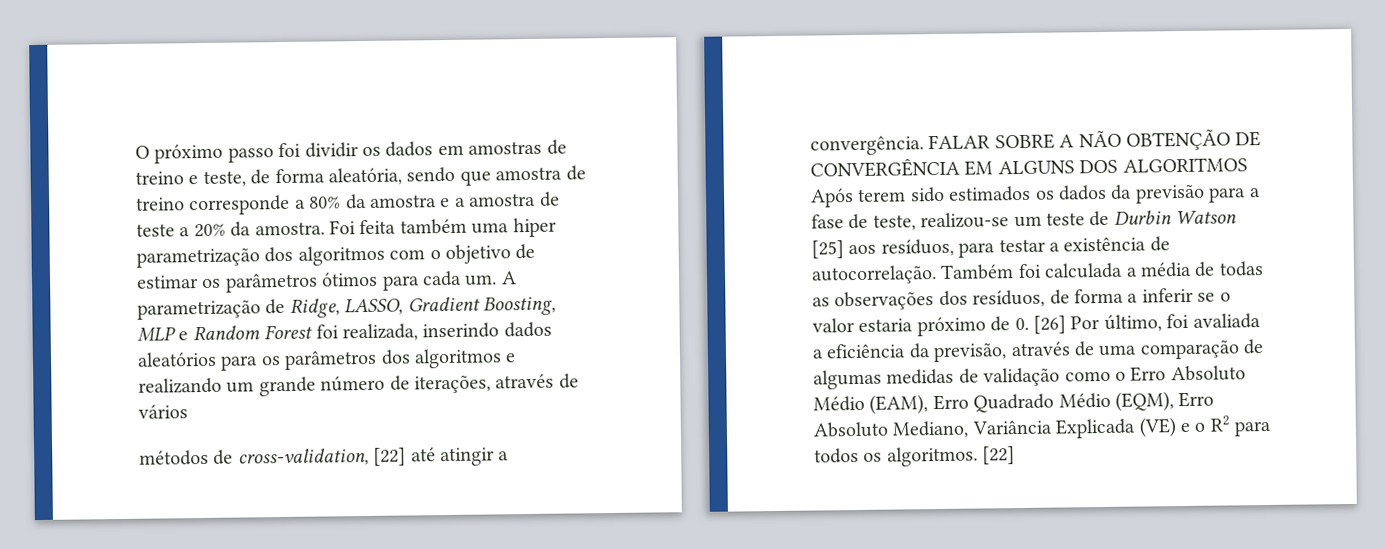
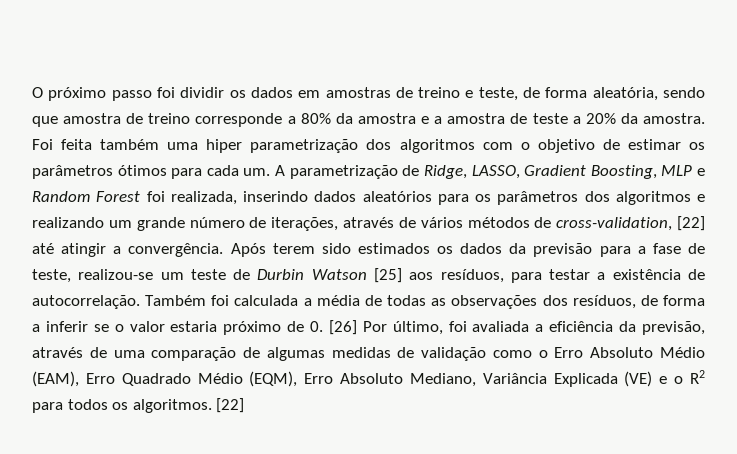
- A parametrização de Ridge, LASSO, Gradient Boosting, MLP e Random Forest foi realizada, inserindo dados aleatórios para os parâmetros dos algoritmos e realizando um grande número de iterações, através de vários
- métodos de cross-validation, [22] até atingir a convergência.
+ A parametrização de Ridge, LASSO, Gradient Boosting, MLP e Random Forest foi realizada, inserindo dados aleatórios para os parâmetros dos algoritmos e realizando um grande número de iterações, através de vários métodos de cross-validation, [22] até atingir a convergência.
- FALAR SOBRE A NÃO OBTENÇÃO DE CONVERGÊNCIA EM ALGUNS DOS ALGORITMOS Após terem sido estimados os dados da previsão para a fase de teste, realizou-se um teste de Durbin Watson [25] aos resíduos, para testar a existência de autocorrelação.
+ Após terem sido estimados os dados da previsão para a fase de teste, realizou-se um teste de Durbin Watson [25] aos resíduos, para testar a existência de autocorrelação.

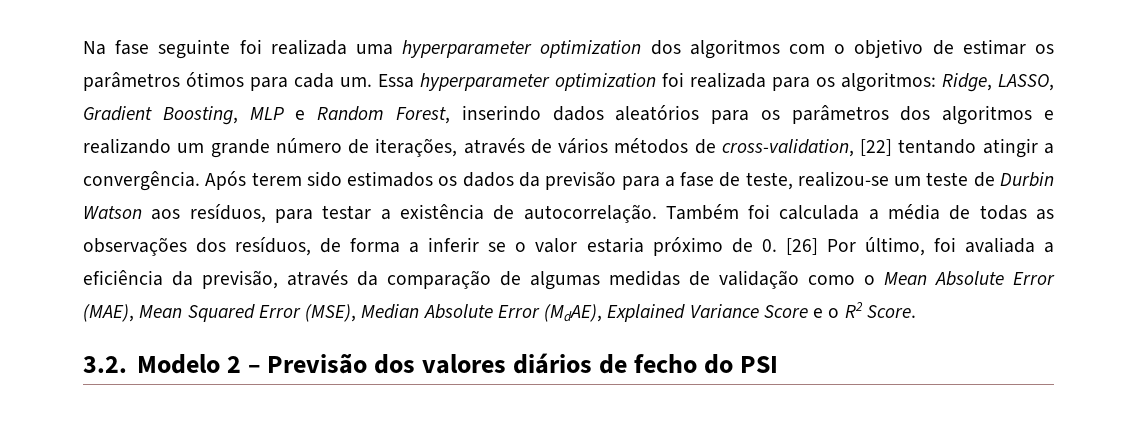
- O próximo passo foi dividir os dados em amostras de treino e teste, de forma aleatória, sendo que amostra de treino corresponde a 80% da amostra e a amostra de teste a 20% da amostra. Foi feita também uma hiper parametrização dos algoritmos com o objetivo de estimar os parâmetros ótimos para cada um.
+ Na fase seguinte foi realizada uma hyperparameter optimization dos algoritmos com o objetivo de estimar os parâmetros ótimos para cada um.
- A parametrização de Ridge, LASSO, Gradient Boosting, MLP e Random Forest foi realizada, inserindo dados aleatórios para os parâmetros dos algoritmos e realizando um grande número de iterações, através de vários métodos de cross-validation, [22] até atingir a convergência.
+ Essa hyperparameter optimization foi realizada para os algoritmos: Ridge, LASSO, Gradient Boosting, MLP e Random Forest, inserindo dados aleatórios para os parâmetros dos algoritmos e realizando um grande número de iterações, através de vários métodos de cross-validation, [22] tentando atingir a convergência.
- Após terem sido estimados os dados da previsão para a fase de teste, realizou-se um teste de Durbin Watson [25] aos resíduos, para testar a existência de autocorrelação.
+ Após terem sido estimados os dados da previsão para a fase de teste, realizou-se um teste de Durbin Watson aos resíduos, para testar a existência de autocorrelação.
- Também foi calculada a média de todas as observações dos resíduos, de forma a inferir se o valor estaria próximo de 0. [26] Por último, foi avaliada a eficiência da previsão, através de uma comparação de algumas medidas de validação como o Erro Absoluto Médio (EAM), Erro Quadrado Médio (EQM), Erro Absoluto Mediano, Variância Explicada (VE) e o R2 para todos os algoritmos. [22]
+ Também foi calculada a média de todas as observações dos resíduos, de forma a inferir se o valor estaria próximo de 0. [26] Por último, foi avaliada a eficiência da previsão, através da comparação de algumas medidas de validação como o Mean Absolute Error (MAE), Mean Squared Error (MSE), Median Absolute Error (MdAE), Explained Variance Score e o R2 Score.
+ 3.2. Modelo 2 – Previsão dos valores diários de fecho do PSI

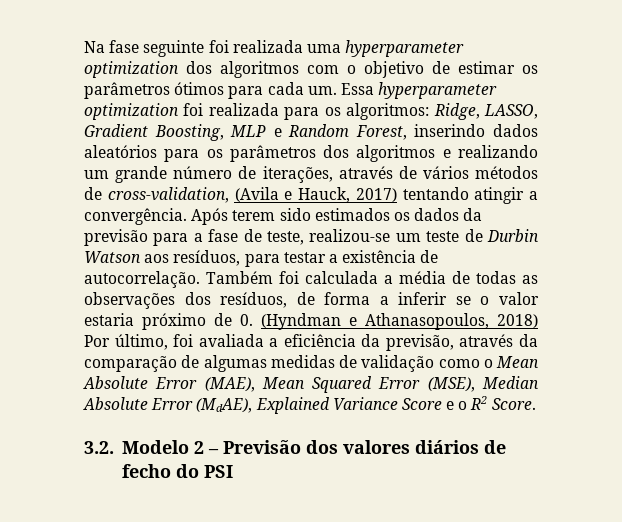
- Essa hyperparameter optimization foi realizada para os algoritmos: Ridge, LASSO, Gradient Boosting, MLP e Random Forest, inserindo dados aleatórios para os parâmetros dos algoritmos e realizando um grande número de iterações, através de vários métodos de cross-validation, [22] tentando atingir a convergência.
+ Essa hyperparameter optimization foi realizada para os algoritmos: Ridge, LASSO, Gradient Boosting, MLP e Random Forest, inserindo dados aleatórios para os parâmetros dos algoritmos e realizando um grande número de iterações, através de vários métodos de cross-validation, (Avila e Hauck, 2017) tentando atingir a convergência.
- Também foi calculada a média de todas as observações dos resíduos, de forma a inferir se o valor estaria próximo de 0. [26] Por último, foi avaliada a eficiência da previsão, através da comparação de algumas medidas de validação como o Mean Absolute Error (MAE), Mean Squared Error (MSE), Median Absolute Error (MdAE), Explained Variance Score e o R2 Score.
+ Também foi calculada a média de todas as observações dos resíduos, de forma a inferir se o valor estaria próximo de 0. (Hyndman e Athanasopoulos, 2018) Por último, foi avaliada a eficiência da previsão, através da comparação de algumas medidas de validação como o Mean Absolute Error (MAE), Mean Squared Error (MSE), Median Absolute Error (MdAE), Explained Variance Score e o R2 Score.

